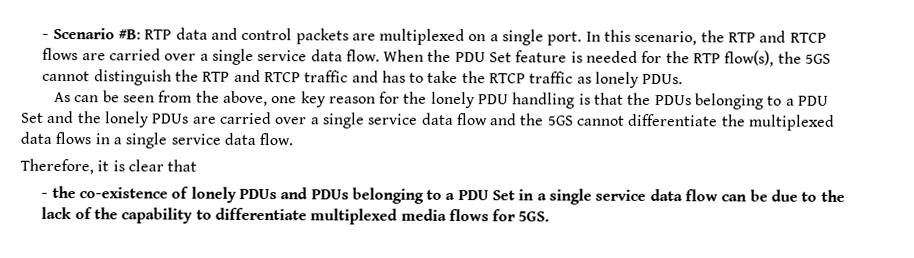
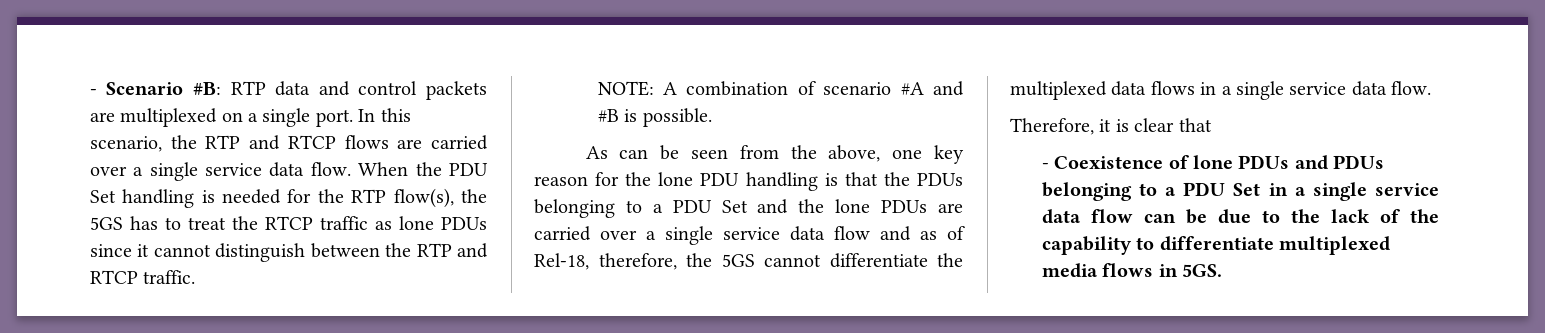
- When the PDU Set feature is needed for the RTP flow(s), the 5GS cannot distinguish the RTP and RTCP traffic and has to take the RTCP traffic as lonely PDUs.
+ When the PDU Set handling is needed for the RTP flow(s), the 5GS has to treat the RTCP traffic as lone PDUs since it cannot distinguish between the RTP and RTCP traffic.
+ NOTE: A combination of scenario #A and #B is possible.
- As can be seen from the above, one key reason for the lonely PDU handling is that the PDUs belonging to a PDU Set and the lonely PDUs are carried over a single service data flow and the 5GS cannot differentiate the multiplexed data flows in a single service data flow.
+ As can be seen from the above, one key reason for the lone PDU handling is that the PDUs belonging to a PDU Set and the lone PDUs are carried over a single service data flow and as of Rel-18, therefore, the 5GS cannot differentiate the multiplexed data flows in a single service data flow.
- - the co-existence of lonely PDUs and PDUs belonging to a PDU Set in a single service data flow can be due to the lack of the capability to differentiate multiplexed media flows for 5GS.
+ - Coexistence of lone PDUs and PDUs belonging to a PDU Set in a single service data flow can be due to the lack of the capability to differentiate multiplexed media flows in 5GS.

